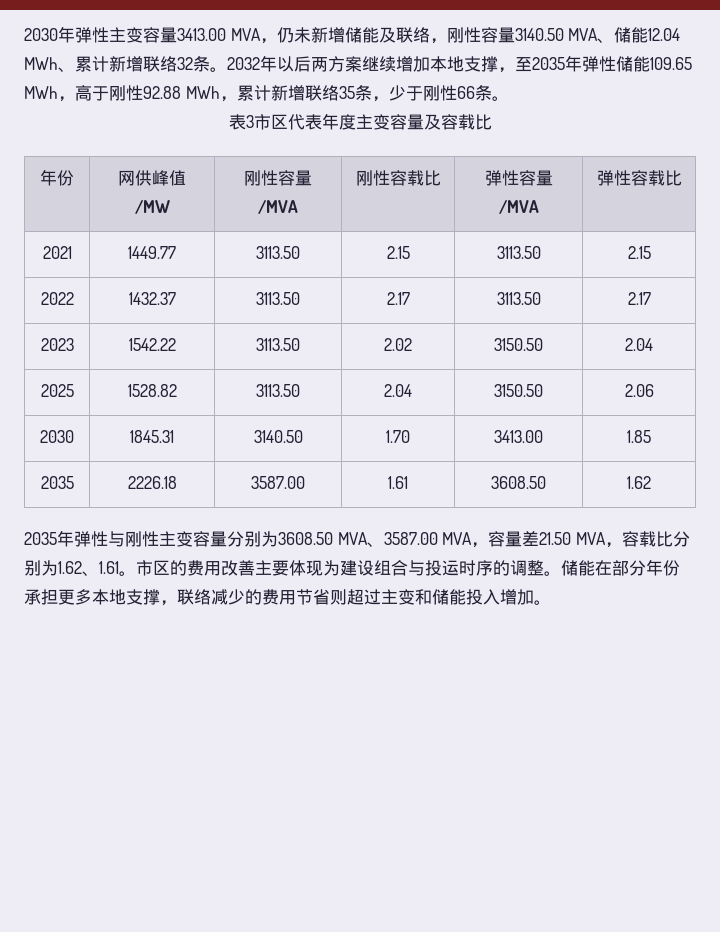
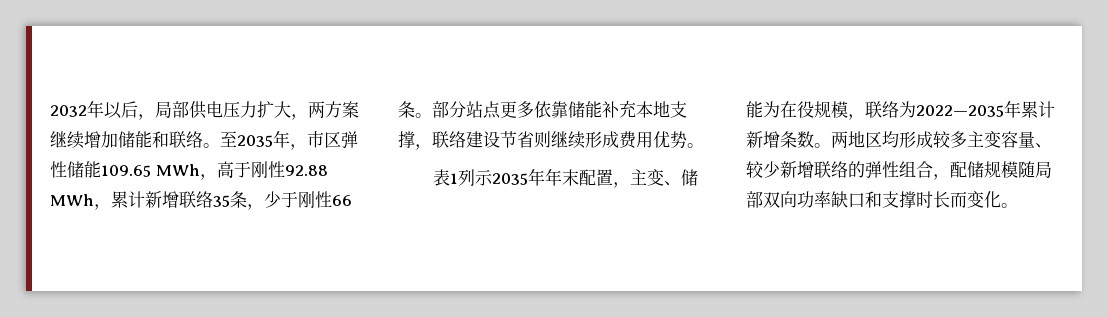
- 2030年弹性主变容量3413.00 MVA，仍未新增储能及联络，刚性容量3140.50 MVA、储能12.04 MWh、累计新增联络32条。2032年以后两方案继续增加本地支撑，至2035年弹性储能109.65 MWh，高于刚性92.88 MWh，累计新增联络35条，少于刚性66条。
- 表3市区代表年度主变容量及容载比
- 年份 | 网供峰值/MW | 刚性容量/MVA | 刚性容载比 | 弹性容量/MVA | 弹性容载比
- 2021 | 1449.77 | 3113.50 | 2.15 | 3113.50 | 2.15
- 2022 | 1432.37 | 3113.50 | 2.17 | 3113.50 | 2.17
- 2023 | 1542.22 | 3113.50 | 2.02 | 3150.50 | 2.04
- 2025 | 1528.82 | 3113.50 | 2.04 | 3150.50 | 2.06
- 2030 | 1845.31 | 3140.50 | 1.70 | 3413.00 | 1.85
- 2035 | 2226.18 | 3587.00 | 1.61 | 3608.50 | 1.62
- 2035年弹性与刚性主变容量分别为3608.50 MVA、3587.00 MVA，容量差21.50 MVA，容载比分别为1.62、1.61。市区的费用改善主要体现为建设组合与投运时序的调整。储能在部分年份承担更多本地支撑，联络减少的费用节省则超过主变和储能投入增加。
+ 2032年以后，局部供电压力扩大，两方案继续增加储能和联络。至2035年，市区弹性储能109.65 MWh，高于刚性92.88 MWh，累计新增联络35条，少于刚性66条。部分站点更多依靠储能补充本地支撑，联络建设节省则继续形成费用优势。
+ 表1列示2035年年末配置，主变、储能为在役规模，联络为2022—2035年累计新增条数。两地区均形成较多主变容量、较少新增联络的弹性组合，配储规模随局部双向功率缺口和支撑时长而变化。

